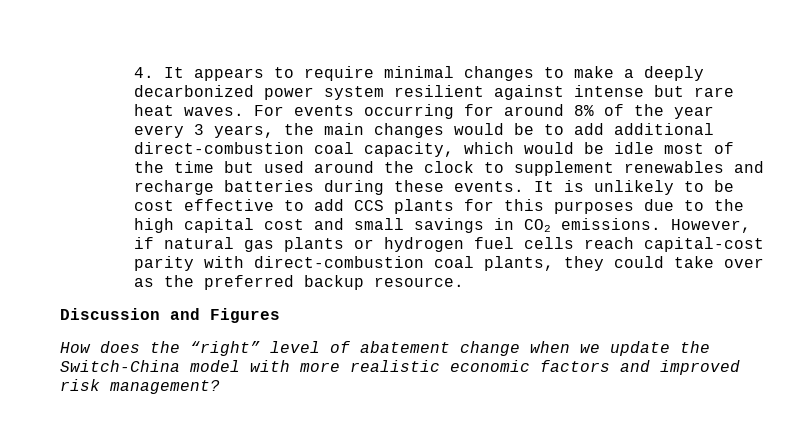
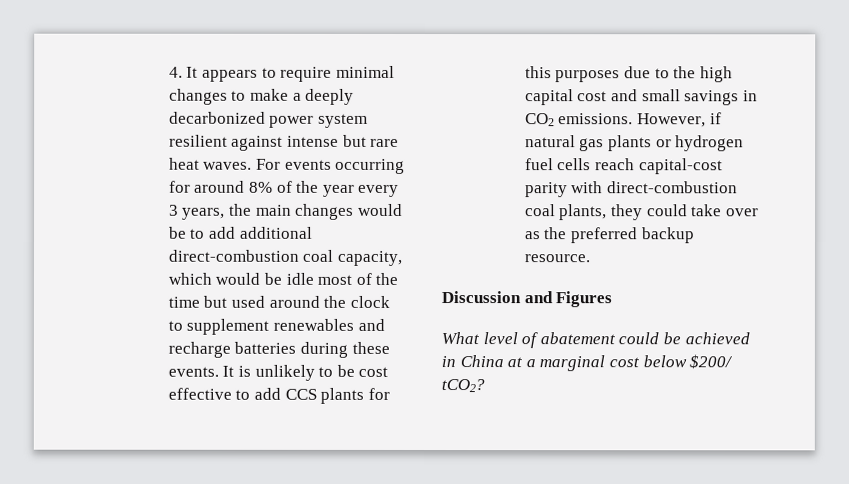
- How does the “right” level of abatement change when we update the Switch-China model with more realistic economic factors and improved risk management?
+ What level of abatement could be achieved in China at a marginal cost below $200/ tCO2?

